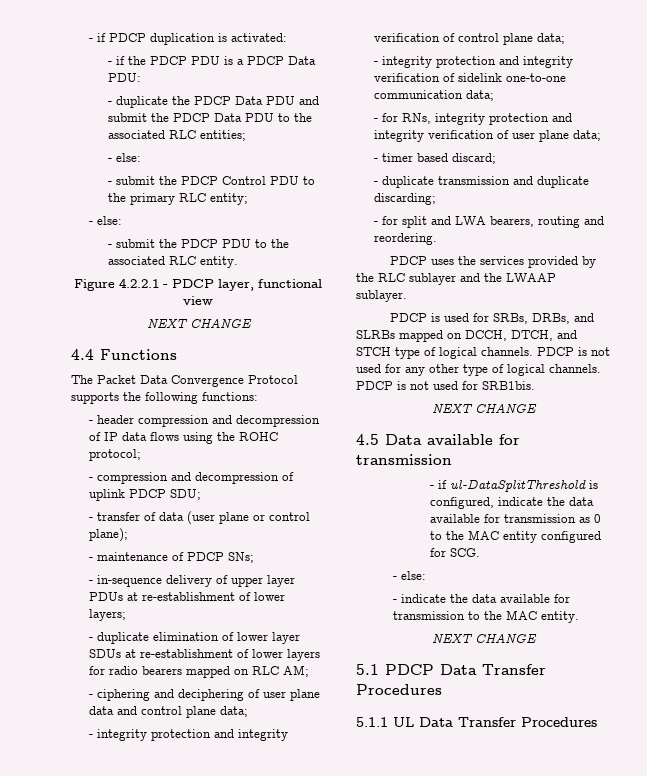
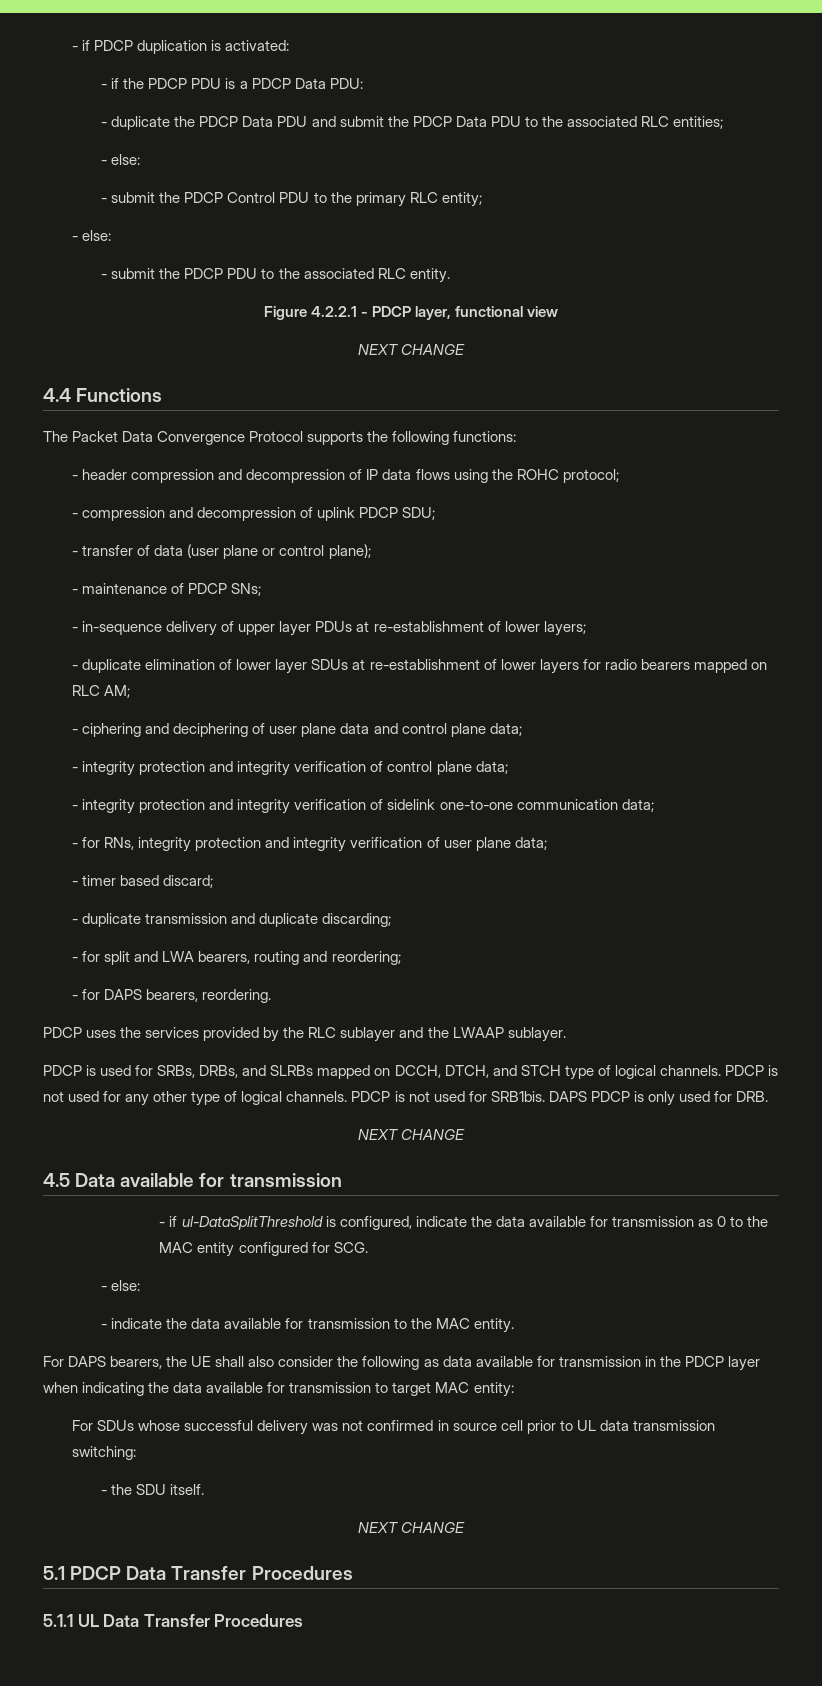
- - for split and LWA bearers, routing and reordering.
+ - for split and LWA bearers, routing and reordering;
+ - for DAPS bearers, reordering.
+ DAPS PDCP is only used for DRB.
+ For DAPS bearers, the UE shall also consider the following as data available for transmission in the PDCP layer when indicating the data available for transmission to target MAC entity:
+ For SDUs whose successful delivery was not confirmed in source cell prior to UL data transmission switching:
+ - the SDU itself.

